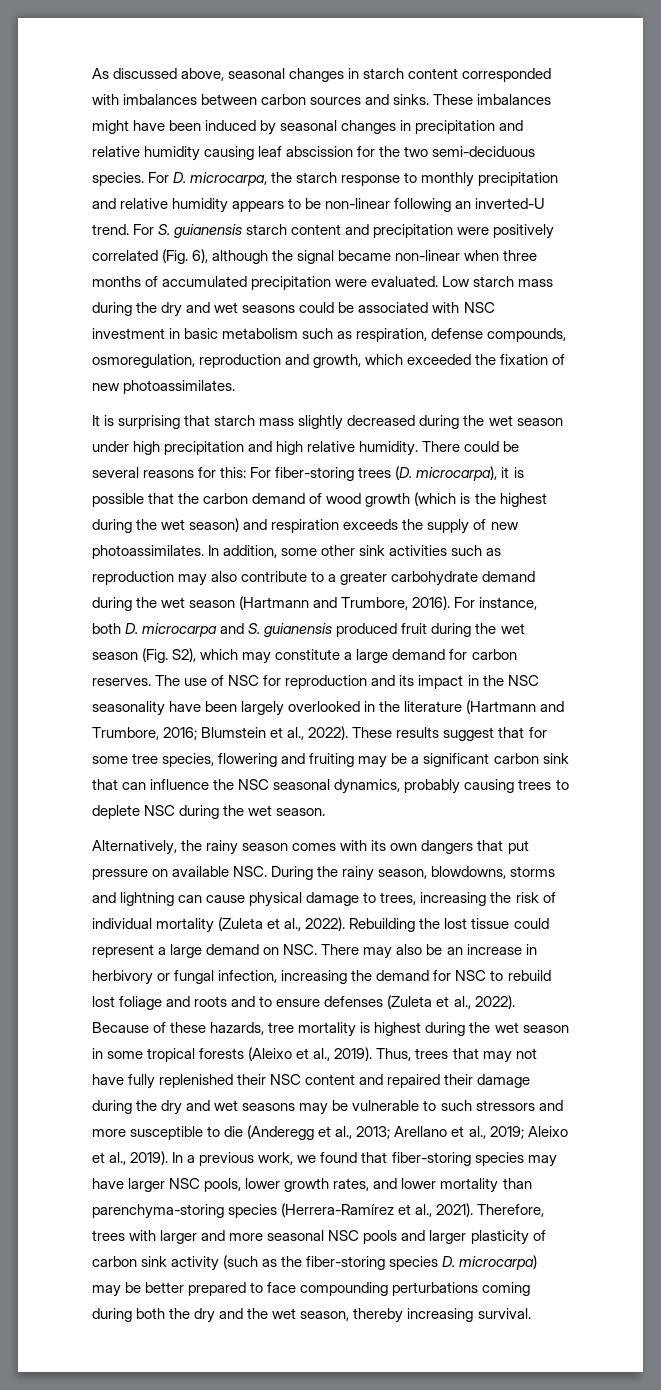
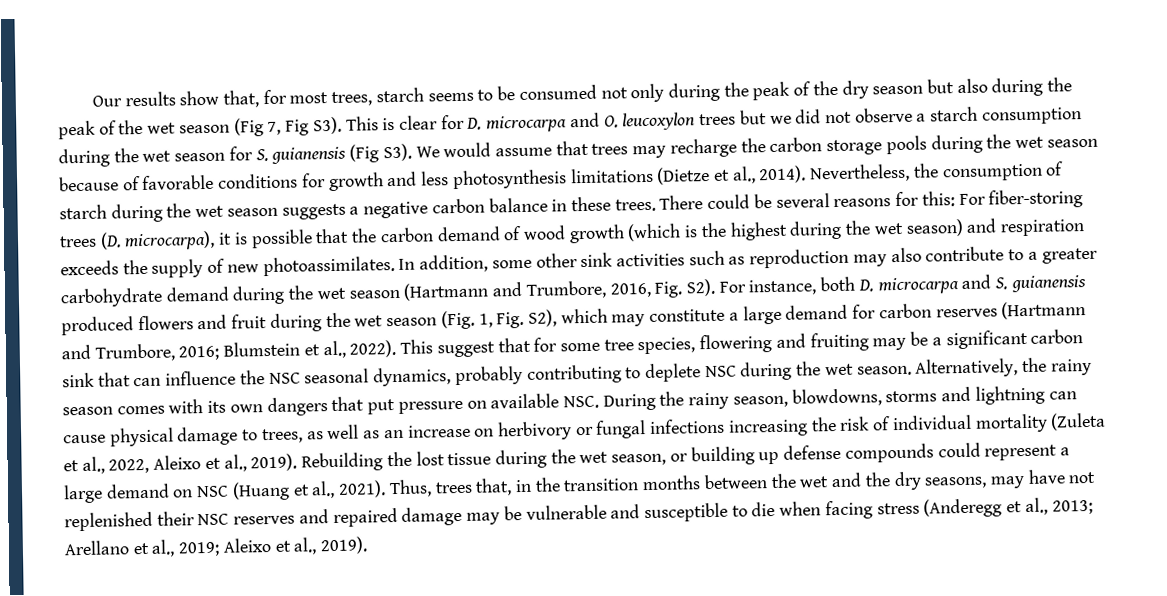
- As discussed above, seasonal changes in starch content corresponded with imbalances between carbon sources and sinks. These imbalances might have been induced by seasonal changes in precipitation and relative humidity causing leaf abscission for the two semi-deciduous species. For D. microcarpa, the starch response to monthly precipitation and relative humidity appears to be non-linear following an inverted-U trend. For S. guianensis starch content and precipitation were positively correlated (Fig. 6), although the signal became non-linear when three months of accumulated precipitation were evaluated. Low starch mass during the dry and wet seasons could be associated with NSC investment in basic metabolism such as respiration, defense compounds, osmoregulation, reproduction and growth, which exceeded the fixation of new photoassimilates.
- It is surprising that starch mass slightly decreased during the wet season under high precipitation and high relative humidity.
+ Our results show that, for most trees, starch seems to be consumed not only during the peak of the dry season but also during the peak of the wet season (Fig 7, Fig S3). This is clear for D. microcarpa and O. leucoxylon trees but we did not observe a starch consumption during the wet season for S. guianensis (Fig S3). We would assume that trees may recharge the carbon storage pools during the wet season because of favorable conditions for growth and less photosynthesis limitations (Dietze et al., 2014). Nevertheless, the consumption of starch during the wet season suggests a negative carbon balance in these trees.
- In addition, some other sink activities such as reproduction may also contribute to a greater carbohydrate demand during the wet season (Hartmann and Trumbore, 2016). For instance, both D. microcarpa and S. guianensis produced fruit during the wet season (Fig. S2), which may constitute a large demand for carbon reserves. The use of NSC for reproduction and its impact in the NSC seasonality have been largely overlooked in the literature (Hartmann and Trumbore, 2016; Blumstein et al., 2022).
+ In addition, some other sink activities such as reproduction may also contribute to a greater carbohydrate demand during the wet season (Hartmann and Trumbore, 2016, Fig. S2). For instance, both D. microcarpa and S. guianensis produced flowers and fruit during the wet season (Fig. 1, Fig. S2), which may constitute a large demand for carbon reserves (Hartmann and Trumbore, 2016; Blumstein et al., 2022).
- These results suggest that for some tree species, flowering and fruiting may be a significant carbon sink that can influence the NSC seasonal dynamics, probably causing trees to deplete NSC during the wet season.
- Alternatively, the rainy season comes with its own dangers that put pressure on available NSC. During the rainy season, blowdowns, storms and lightning can cause physical damage to trees, increasing the risk of individual mortality (Zuleta et al., 2022). Rebuilding the lost tissue could represent a large demand on NSC. There may also be an increase in herbivory or fungal infection, increasing the demand for NSC to rebuild lost foliage and roots and to ensure defenses (Zuleta et al., 2022). Because of these hazards, tree mortality is highest during the wet season in some tropical forests (Aleixo et al., 2019). Thus, trees that may not have fully replenished their NSC content and repaired their damage during the dry and wet seasons may be vulnerable to such stressors and more susceptible to die (Anderegg et al., 2013;
+ This suggest that for some tree species, flowering and fruiting may be a significant carbon sink that can influence the NSC seasonal dynamics, probably contributing to deplete NSC during the wet season. Alternatively, the rainy season comes with its own dangers that put pressure on available NSC. During the rainy season, blowdowns, storms and lightning can cause physical damage to trees, as well as an increase on herbivory or fungal infections increasing the risk of individual mortality (Zuleta et al., 2022, Aleixo et al., 2019). Rebuilding the lost tissue during the wet season, or building up defense compounds could represent a large demand on NSC (Huang et al., 2021). Thus, trees that, in the transition months between the wet and the dry seasons, may have not replenished their NSC reserves and repaired damage may be vulnerable and susceptible to die when facing stress (Anderegg et al., 2013;
- In a previous work, we found that fiber-storing species may have larger NSC pools, lower growth rates, and lower mortality than parenchyma-storing species (Herrera-Ramírez et al., 2021). Therefore, trees with larger and more seasonal NSC pools and larger plasticity of carbon sink activity (such as the fiber-storing species D. microcarpa) may be better prepared to face compounding perturbations coming during both the dry and the wet season, thereby increasing survival.

